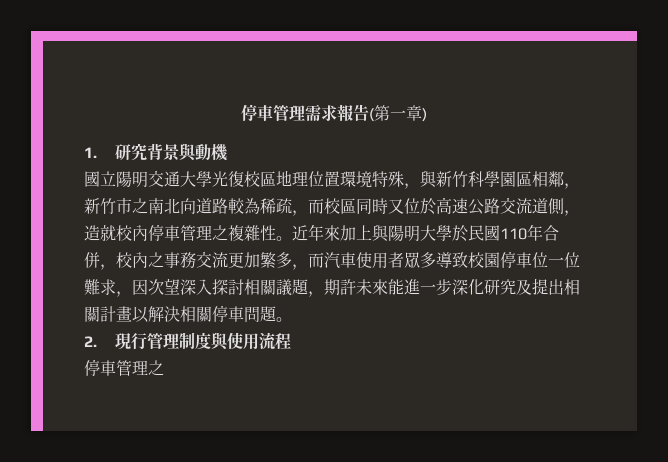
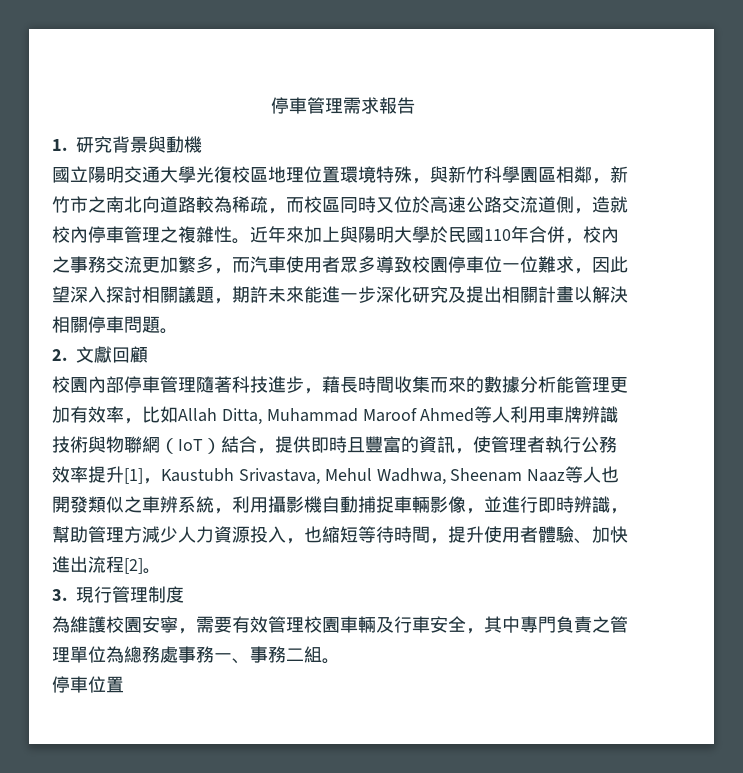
- 停車管理需求報告(第一章)
+ 停車管理需求報告
- 近年來加上與陽明大學於民國110年合併，校內之事務交流更加繁多，而汽車使用者眾多導致校園停車位一位難求，因次望深入探討相關議題，期許未來能進一步深化研究及提出相關計畫以解決相關停車問題。
+ 近年來加上與陽明大學於民國110年合併，校內之事務交流更加繁多，而汽車使用者眾多導致校園停車位一位難求，因此望深入探討相關議題，期許未來能進一步深化研究及提出相關計畫以解決相關停車問題。
- 2.現行管理制度與使用流程
- 停車管理之
+ 2.文獻回顧
+ 校園內部停車管理隨著科技進步，藉長時間收集而來的數據分析能管理更加有效率，比如Allah Ditta, Muhammad Maroof Ahmed等人利用車牌辨識技術與物聯網（IoT）結合，提供即時且豐富的資訊，使管理者執行公務效率提升[1]，Kaustubh Srivastava, Mehul Wadhwa, Sheenam Naaz等人也開發類似之車辨系統，利用攝影機自動捕捉車輛影像，並進行即時辨識，幫助管理方減少人力資源投入，也縮短等待時間，提升使用者體驗、加快進出流程[2]。
+ 3.現行管理制度
+ 為維護校園安寧，需要有效管理校園車輛及行車安全，其中專門負責之管理單位為總務處事務一、事務二組。
+ 停車位置

